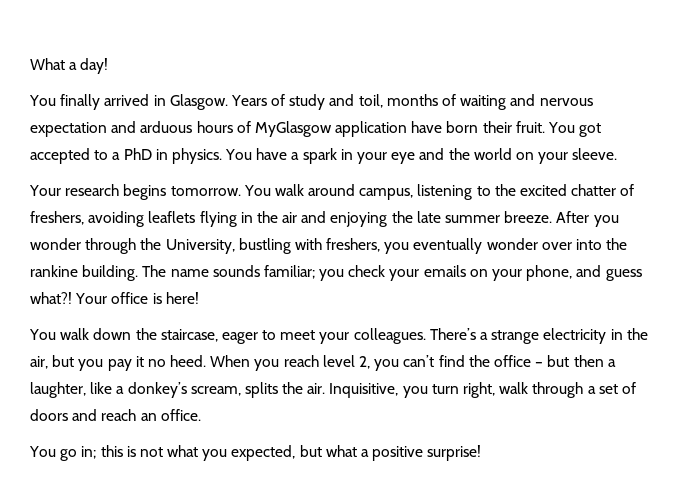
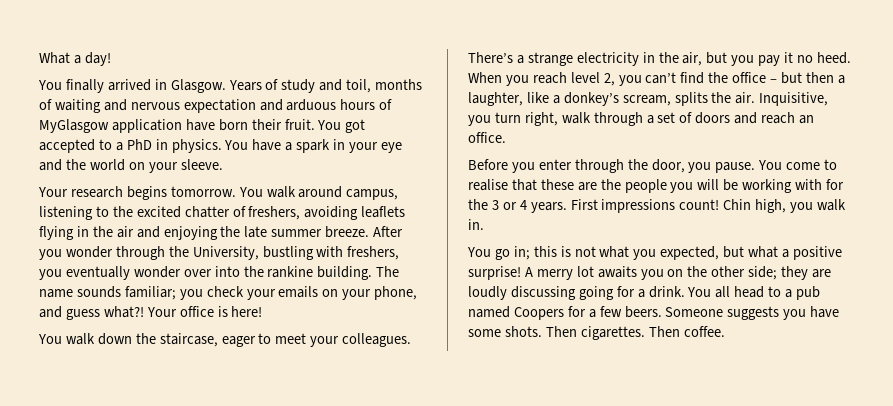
+ Before you enter through the door, you pause. You come to realise that these are the people you will be working with for the 3 or 4 years. First impressions count! Chin high, you walk in.
+ A merry lot awaits you on the other side; they are loudly discussing going for a drink. You all head to a pub named Coopers for a few beers. Someone suggests you have some shots. Then cigarettes. Then coffee.

